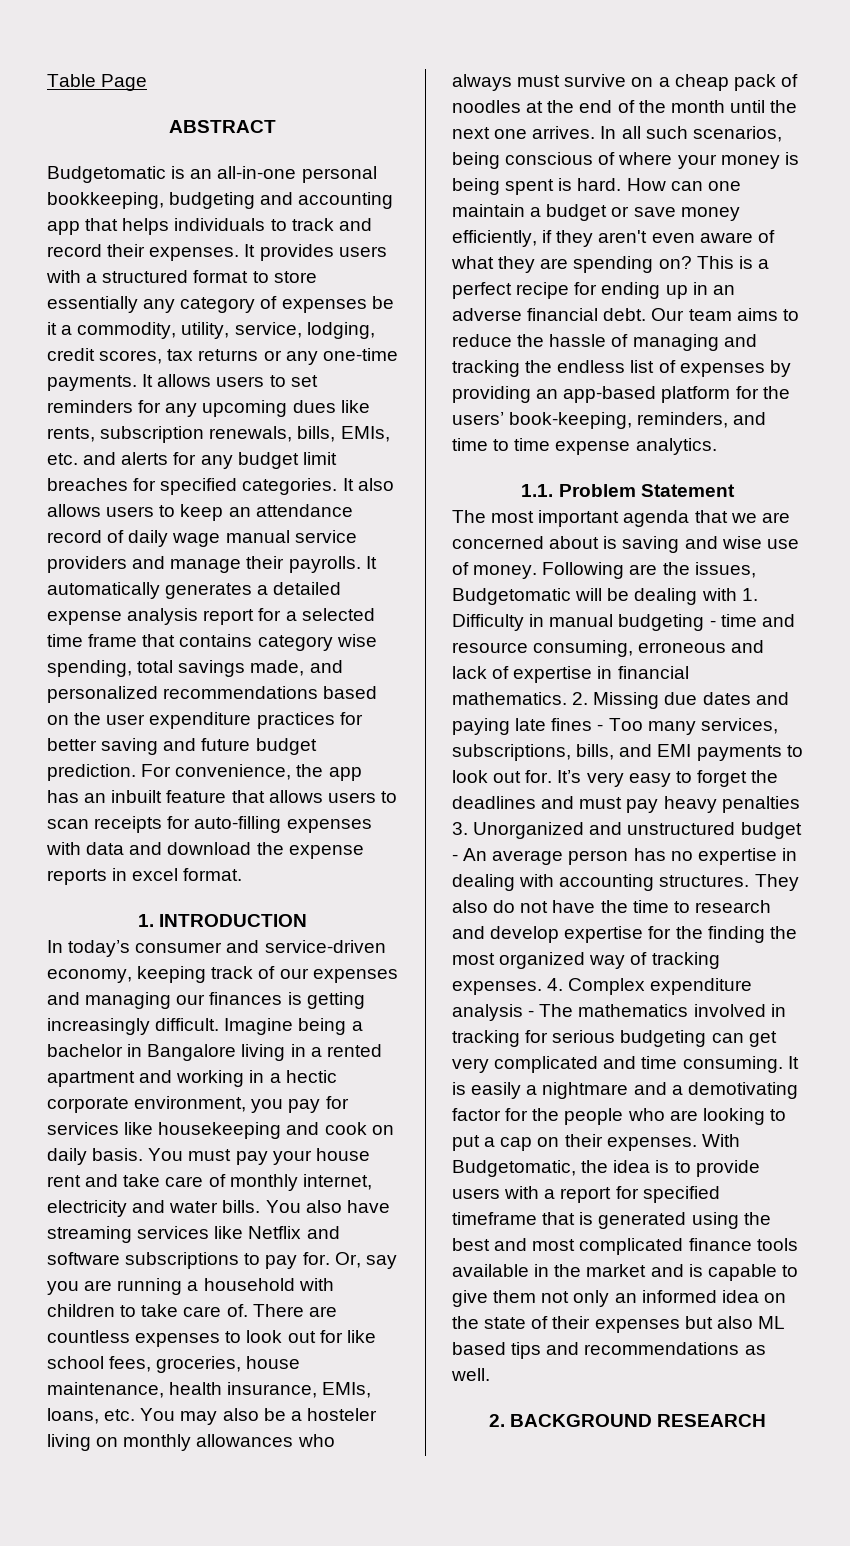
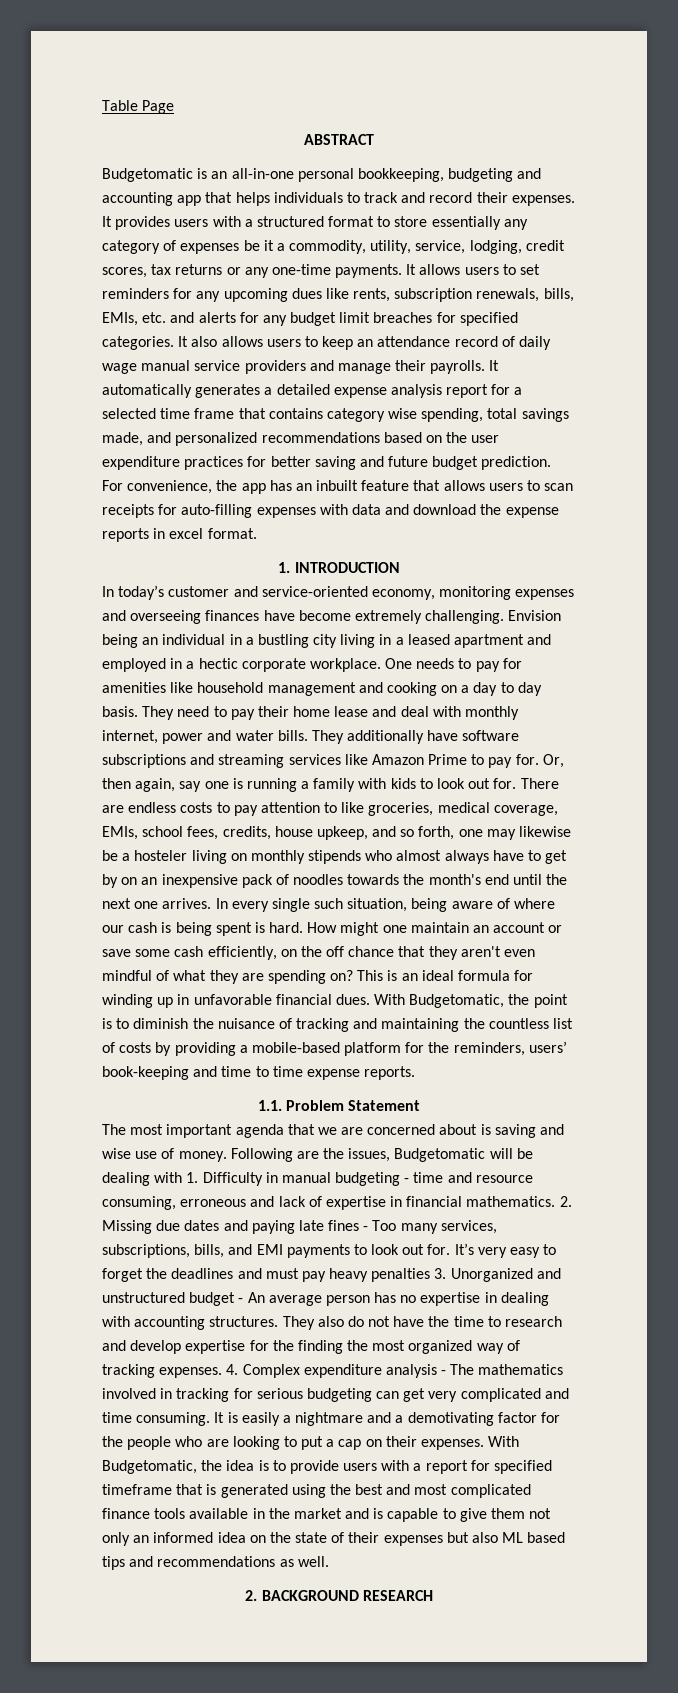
- In today’s consumer and service-driven economy, keeping track of our expenses and managing our finances is getting increasingly difficult. Imagine being a bachelor in Bangalore living in a rented apartment and working in a hectic corporate environment, you pay for services like housekeeping and cook on daily basis. You must pay your house rent and take care of monthly internet, electricity and water bills.
+ In today’s customer and service-oriented economy, monitoring expenses and overseeing finances have become extremely challenging. Envision being an individual in a bustling city living in a leased apartment and employed in a hectic corporate workplace. One needs to pay for amenities like household management and cooking on a day to day basis. They need to pay their home lease and deal with monthly internet, power and water bills.
- You also have streaming services like Netflix and software subscriptions to pay for. Or, say you are running a household with children to take care of. There are countless expenses to look out for like school fees, groceries, house maintenance, health insurance, EMIs, loans, etc. You may also be a hosteler living on monthly allowances who always must survive on a cheap pack of noodles at the end of the month until the next one arrives.
+ They additionally have software subscriptions and streaming services like Amazon Prime to pay for. Or, then again, say one is running a family with kids to look out for. There are endless costs to pay attention to like groceries, medical coverage, EMIs, school fees, credits, house upkeep, and so forth, one may likewise be a hosteler living on monthly stipends who almost always have to get by on an inexpensive pack of noodles towards the month's end until the next one arrives.
- In all such scenarios, being conscious of where your money is being spent is hard.
+ In every single such situation, being aware of where our cash is being spent is hard.
- How can one maintain a budget or save money efficiently, if they aren't even aware of what they are spending on?
+ How might one maintain an account or save some cash efficiently, on the off chance that they aren't even mindful of what they are spending on?
- This is a perfect recipe for ending up in an adverse financial debt. Our team aims to reduce the hassle of managing and tracking the endless list of expenses by providing an app-based platform for the users’ book-keeping, reminders, and time to time expense analytics.
+ This is an ideal formula for winding up in unfavorable financial dues. With Budgetomatic, the point is to diminish the nuisance of tracking and maintaining the countless list of costs by providing a mobile-based platform for the reminders, users’ book-keeping and time to time expense reports.

